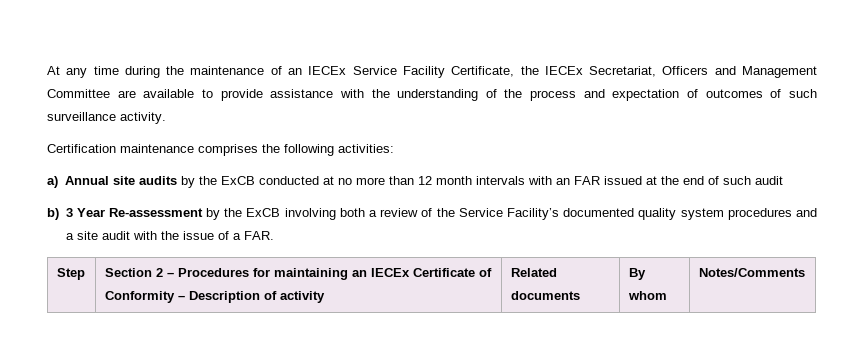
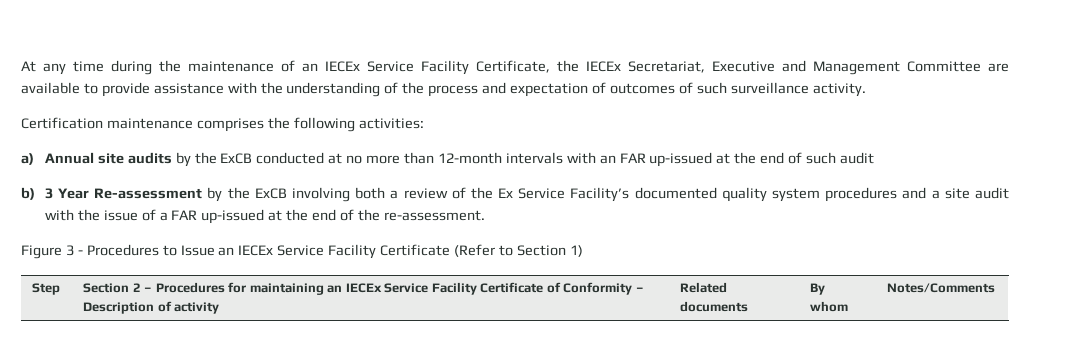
- At any time during the maintenance of an IECEx Service Facility Certificate, the IECEx Secretariat, Officers and Management Committee are available to provide assistance with the understanding of the process and expectation of outcomes of such surveillance activity.
+ At any time during the maintenance of an IECEx Service Facility Certificate, the IECEx Secretariat, Executive and Management Committee are available to provide assistance with the understanding of the process and expectation of outcomes of such surveillance activity.
- a) Annual site audits by the ExCB conducted at no more than 12 month intervals with an FAR issued at the end of such audit
+ a) Annual site audits by the ExCB conducted at no more than 12-month intervals with an FAR up-issued at the end of such audit
- b) 3 Year Re-assessment by the ExCB involving both a review of the Service Facility’s documented quality system procedures and a site audit with the issue of a FAR.
+ b) 3 Year Re-assessment by the ExCB involving both a review of the Ex Service Facility’s documented quality system procedures and a site audit with the issue of a FAR up-issued at the end of the re-assessment.
+ Figure 3 - Procedures to Issue an IECEx Service Facility Certificate (Refer to Section 1)
- Step | Section 2 – Procedures for maintaining an IECEx Certificate of Conformity – Description of activity | Related documents | By whom | Notes/Comments
+ Step | Section 2 – Procedures for maintaining an IECEx Service Facility Certificate of Conformity – Description of activity | Related documents | By whom | Notes/Comments

